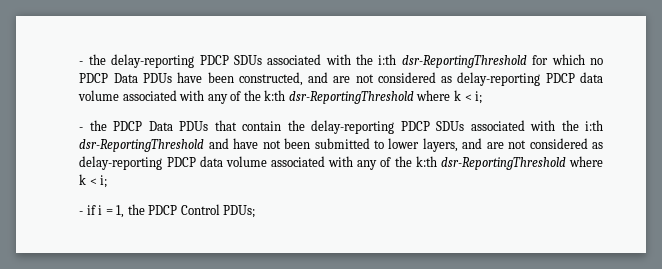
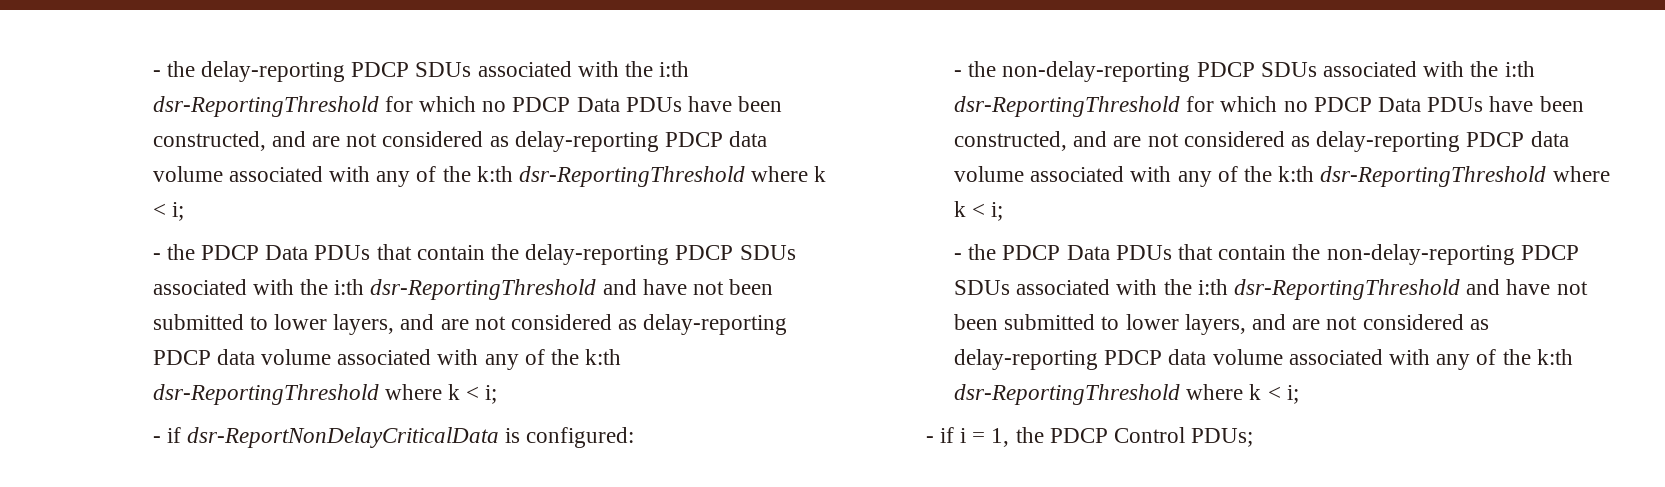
+ - if dsr-ReportNonDelayCriticalData is configured:
+ - the non-delay-reporting PDCP SDUs associated with the i:th dsr-ReportingThreshold for which no PDCP Data PDUs have been constructed, and are not considered as delay-reporting PDCP data volume associated with any of the k:th dsr-ReportingThreshold where k < i;
+ - the PDCP Data PDUs that contain the non-delay-reporting PDCP SDUs associated with the i:th dsr-ReportingThreshold and have not been submitted to lower layers, and are not considered as delay-reporting PDCP data volume associated with any of the k:th dsr-ReportingThreshold where k < i;

